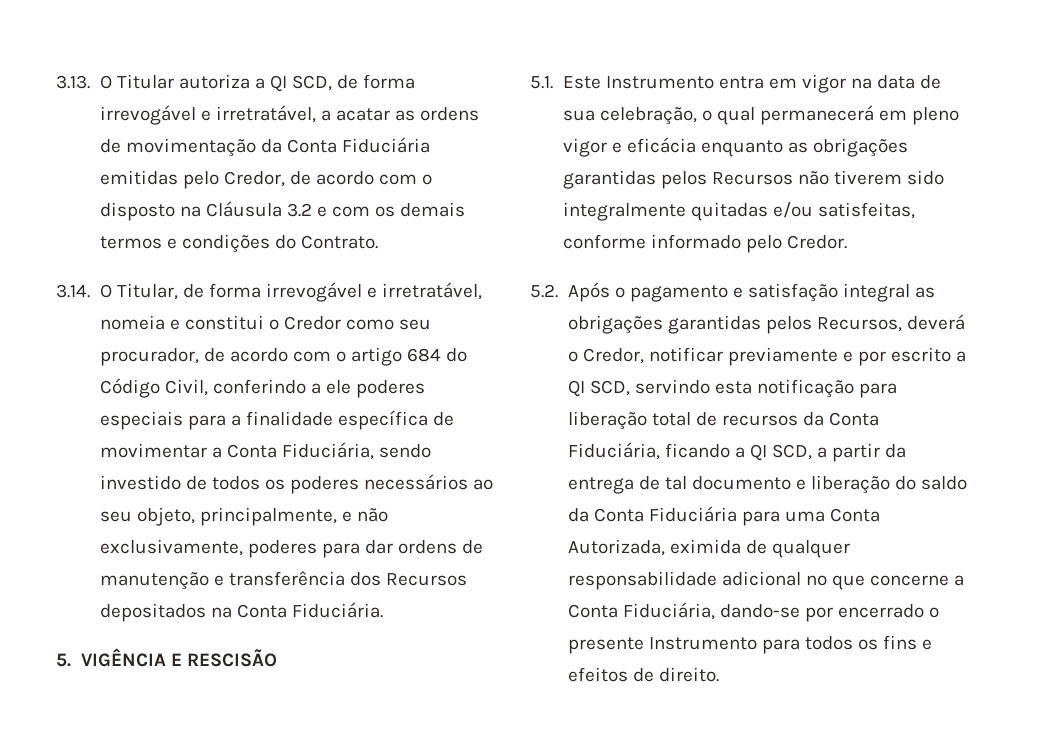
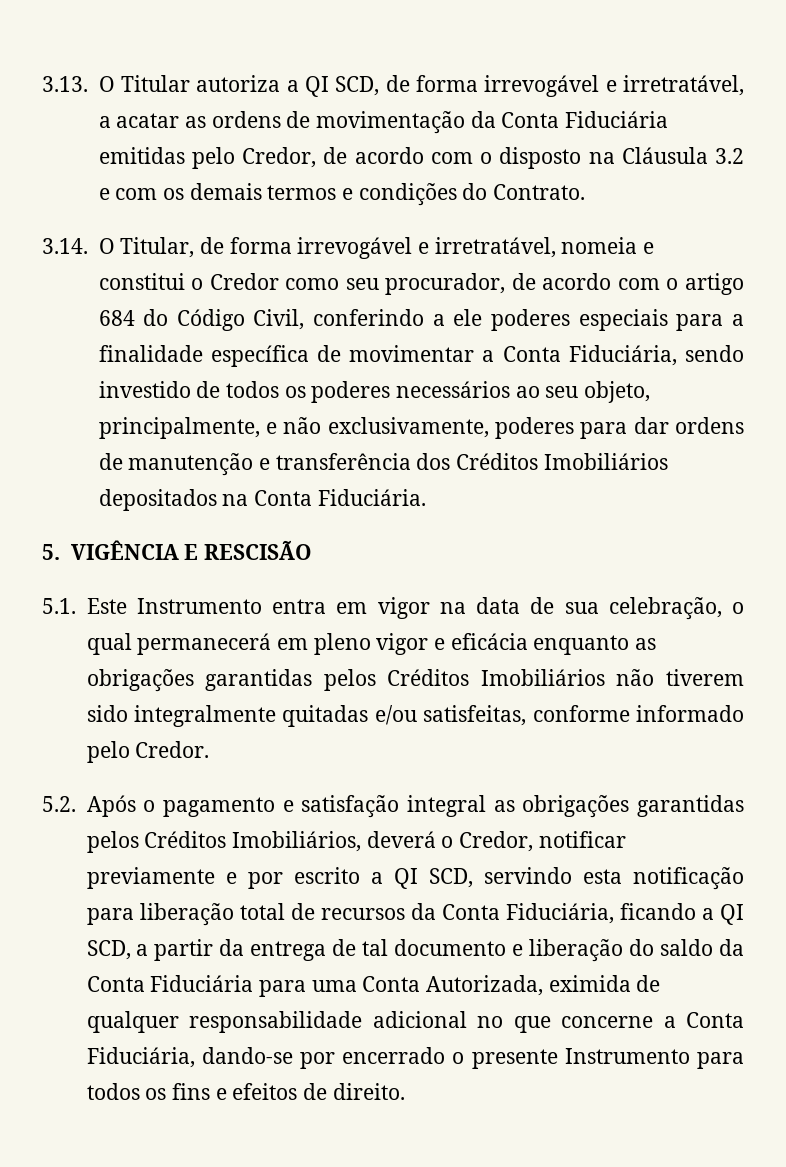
- 3.14. O Titular, de forma irrevogável e irretratável, nomeia e constitui o Credor como seu procurador, de acordo com o artigo 684 do Código Civil, conferindo a ele poderes especiais para a finalidade específica de movimentar a Conta Fiduciária, sendo investido de todos os poderes necessários ao seu objeto, principalmente, e não exclusivamente, poderes para dar ordens de manutenção e transferência dos Recursos depositados na Conta Fiduciária.
+ 3.14. O Titular, de forma irrevogável e irretratável, nomeia e constitui o Credor como seu procurador, de acordo com o artigo 684 do Código Civil, conferindo a ele poderes especiais para a finalidade específica de movimentar a Conta Fiduciária, sendo investido de todos os poderes necessários ao seu objeto, principalmente, e não exclusivamente, poderes para dar ordens de manutenção e transferência dos Créditos Imobiliários depositados na Conta Fiduciária.
- 5.1. Este Instrumento entra em vigor na data de sua celebração, o qual permanecerá em pleno vigor e eficácia enquanto as obrigações garantidas pelos Recursos não tiverem sido integralmente quitadas e/ou satisfeitas, conforme informado pelo Credor.
+ 5.1. Este Instrumento entra em vigor na data de sua celebração, o qual permanecerá em pleno vigor e eficácia enquanto as obrigações garantidas pelos Créditos Imobiliários não tiverem sido integralmente quitadas e/ou satisfeitas, conforme informado pelo Credor.
- 5.2. Após o pagamento e satisfação integral as obrigações garantidas pelos Recursos, deverá o Credor, notificar previamente e por escrito a QI SCD, servindo esta notificação para liberação total de recursos da Conta Fiduciária, ficando a QI SCD, a partir da entrega de tal documento e liberação do saldo da Conta Fiduciária para uma Conta Autorizada, eximida de qualquer responsabilidade adicional no que concerne a Conta Fiduciária, dando-se por encerrado o presente Instrumento para todos os fins e efeitos de direito.
+ 5.2. Após o pagamento e satisfação integral as obrigações garantidas pelos Créditos Imobiliários, deverá o Credor, notificar previamente e por escrito a QI SCD, servindo esta notificação para liberação total de recursos da Conta Fiduciária, ficando a QI SCD, a partir da entrega de tal documento e liberação do saldo da Conta Fiduciária para uma Conta Autorizada, eximida de qualquer responsabilidade adicional no que concerne a Conta Fiduciária, dando-se por encerrado o presente Instrumento para todos os fins e efeitos de direito.

